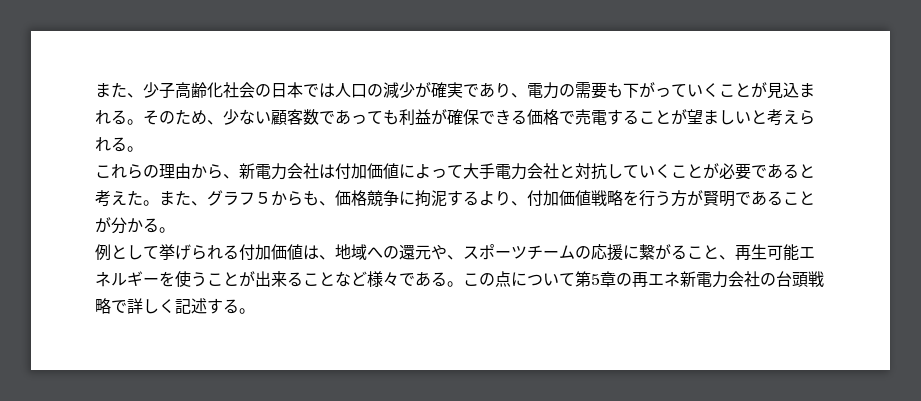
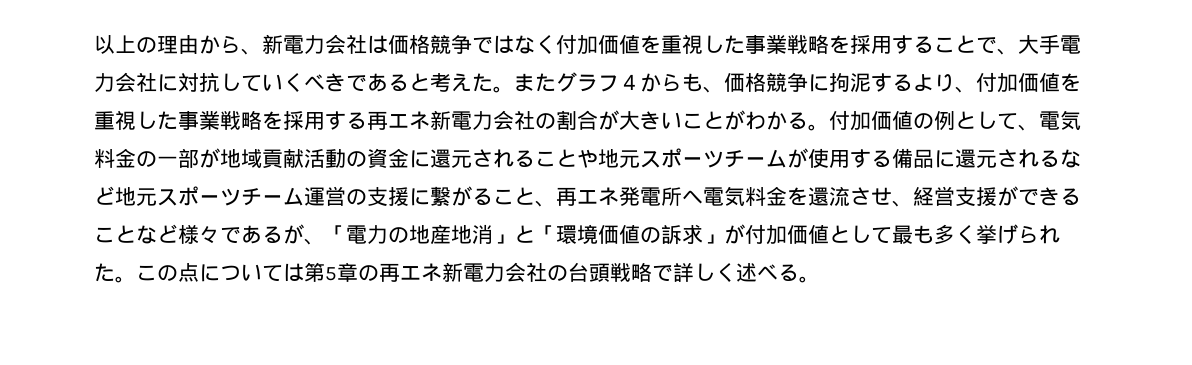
- また、少子高齢化社会の日本では人口の減少が確実であり、電力の需要も下がっていくことが見込まれる。そのため、少ない顧客数であっても利益が確保できる価格で売電することが望ましいと考えられる。
- これらの理由から、新電力会社は付加価値によって大手電力会社と対抗していくことが必要であると考えた。
+ 以上の理由から、新電力会社は価格競争ではなく付加価値を重視した事業戦略を採用することで、大手電力会社に対抗していくべきであると考えた。
- また、グラフ５からも、価格競争に拘泥するより、付加価値戦略を行う方が賢明であることが分かる。
- 例として挙げられる付加価値は、地域への還元や、スポーツチームの応援に繋がること、再生可能エネルギーを使うことが出来ることなど様々である。
+ またグラフ４からも、価格競争に拘泥するより、付加価値を重視した事業戦略を採用する再エネ新電力会社の割合が大きいことがわかる。付加価値の例として、電気料金の一部が地域貢献活動の資金に還元されることや地元スポーツチームが使用する備品に還元されるなど地元スポーツチーム運営の支援に繋がること、再エネ発電所へ電気料金を還流させ、経営支援ができることなど様々であるが、「電力の地産地消」と「環境価値の訴求」が付加価値として最も多く挙げられた。
- この点について第5章の再エネ新電力会社の台頭戦略で詳しく記述する。
+ この点については第5章の再エネ新電力会社の台頭戦略で詳しく述べる。

